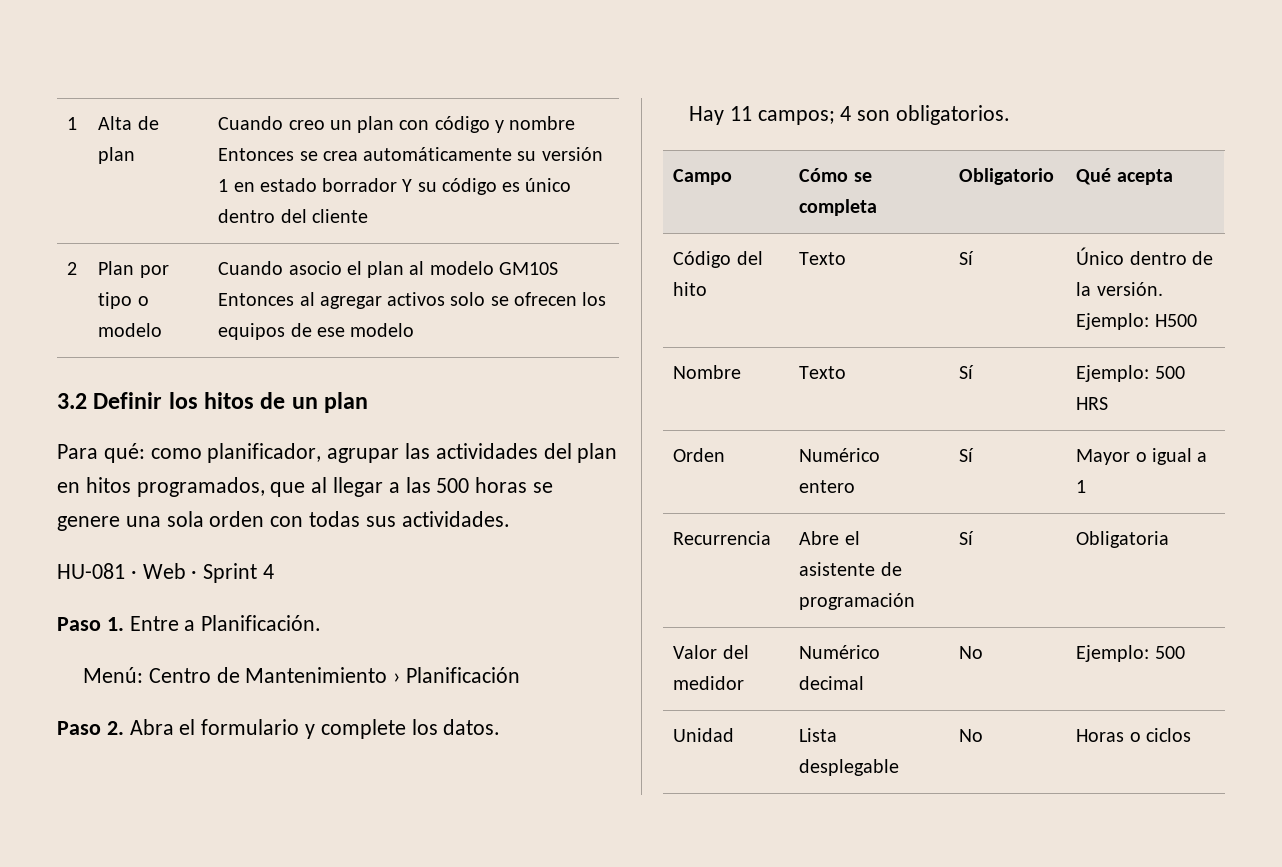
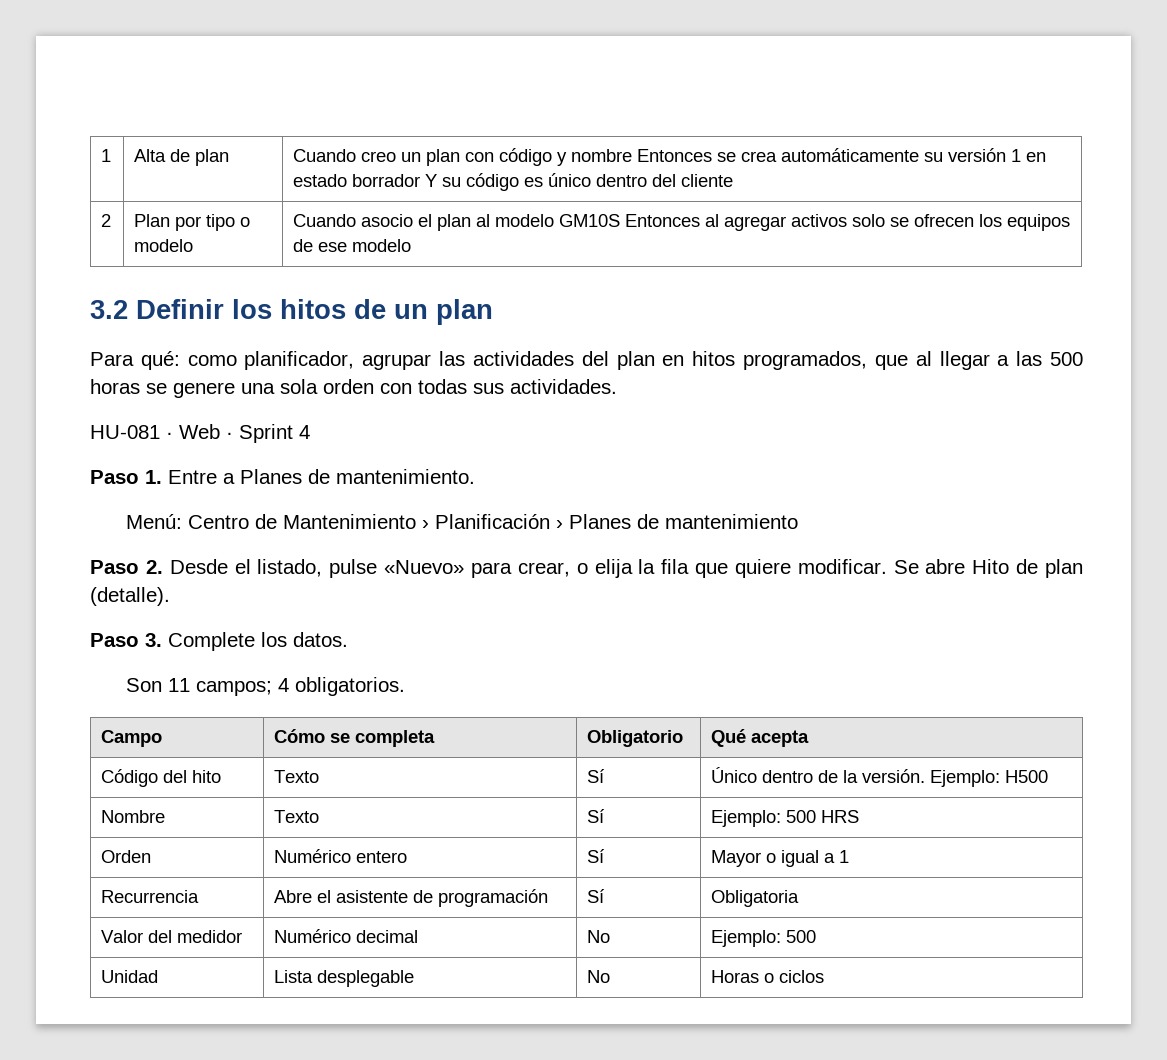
- Paso 1. Entre a Planificación.
+ Paso 1. Entre a Planes de mantenimiento.
- Menú: Centro de Mantenimiento › Planificación
- Paso 2. Abra el formulario y complete los datos.
+ Menú: Centro de Mantenimiento › Planificación › Planes de mantenimiento
+ Paso 2. Desde el listado, pulse «Nuevo» para crear, o elija la fila que quiere modificar. Se abre Hito de plan (detalle).
+ Paso 3. Complete los datos.
- Hay 11 campos; 4 son obligatorios.
+ Son 11 campos; 4 obligatorios.

